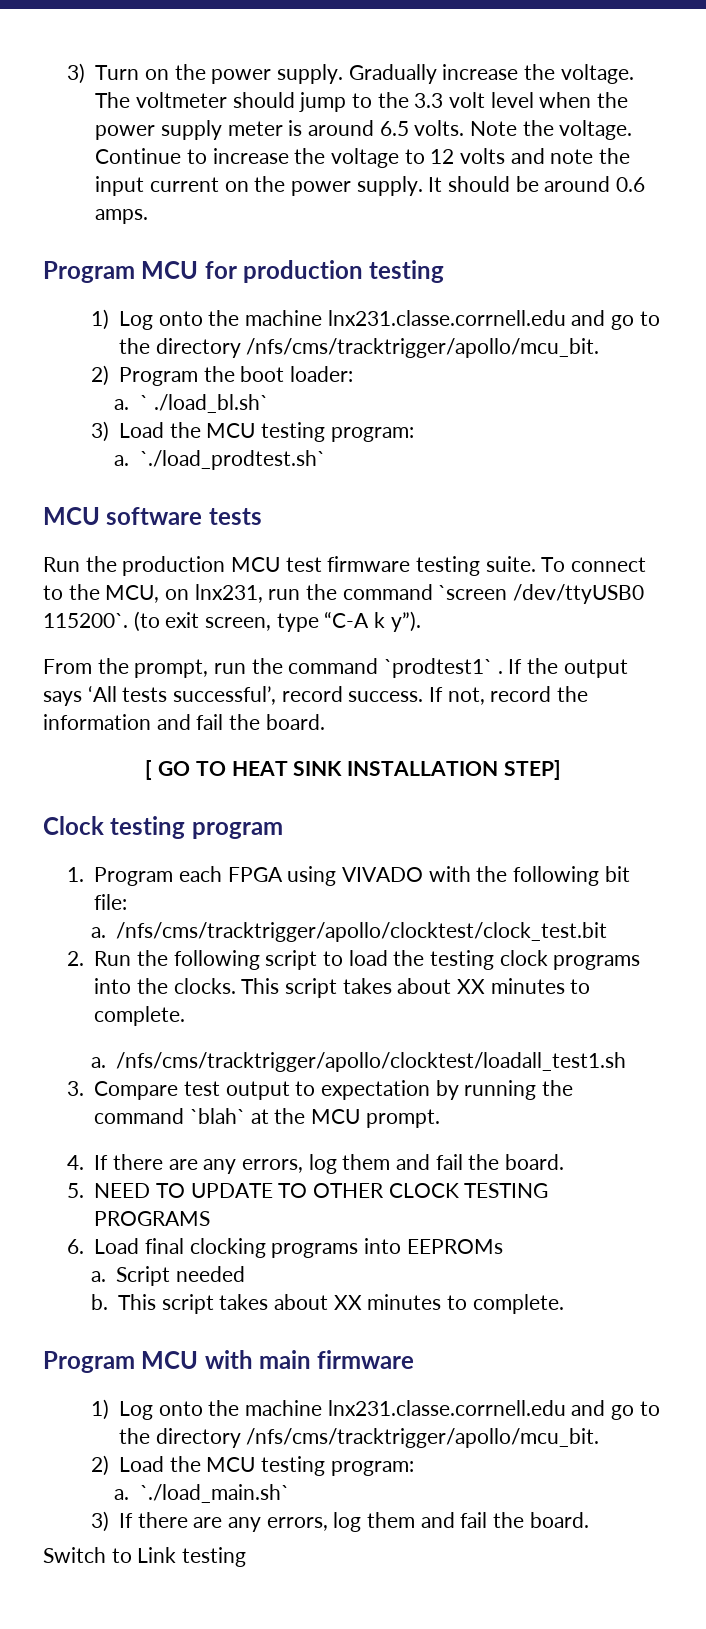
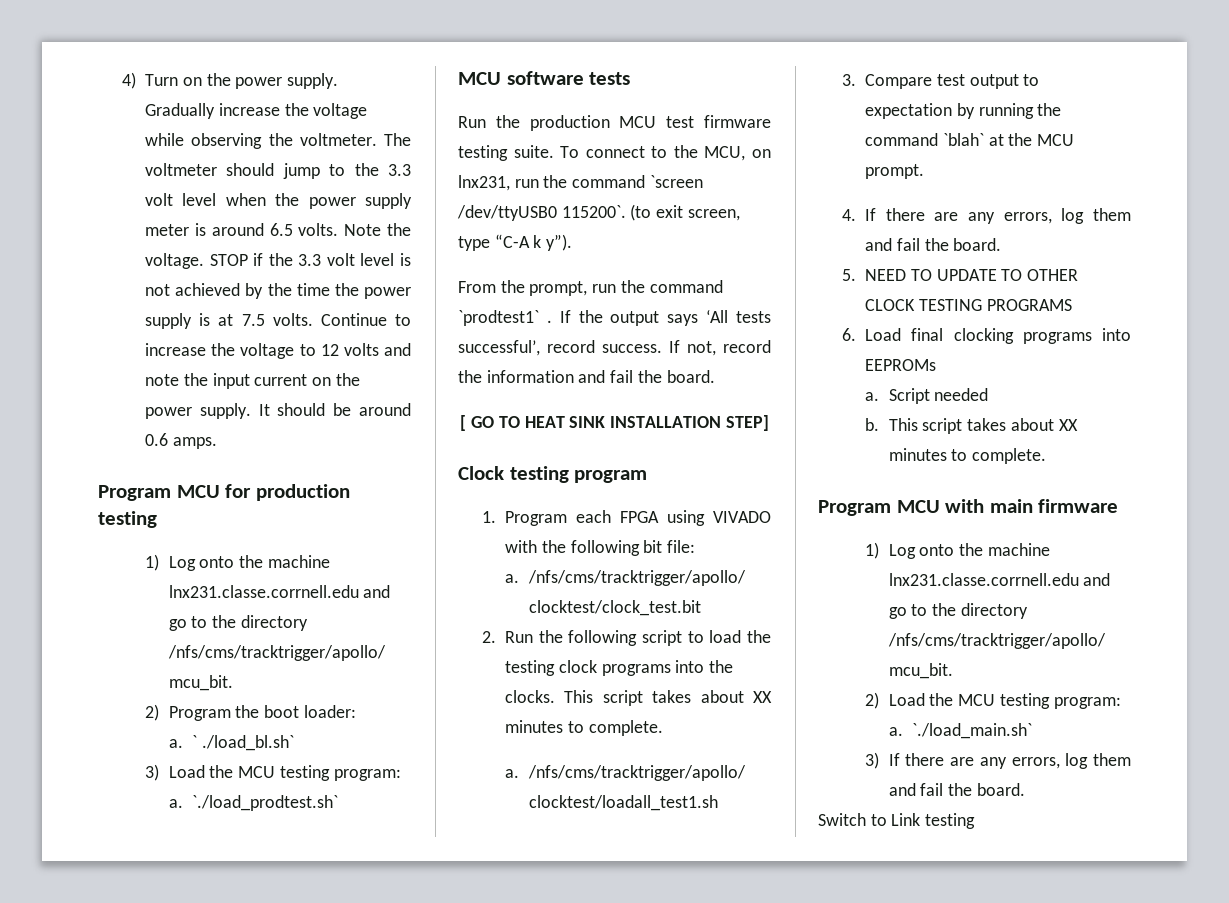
- 3) Turn on the power supply.
+ 4) Turn on the power supply.
- Gradually increase the voltage.
+ Gradually increase the voltage while observing the voltmeter.
+ STOP if the 3.3 volt level is not achieved by the time the power supply is at 7.5 volts.

